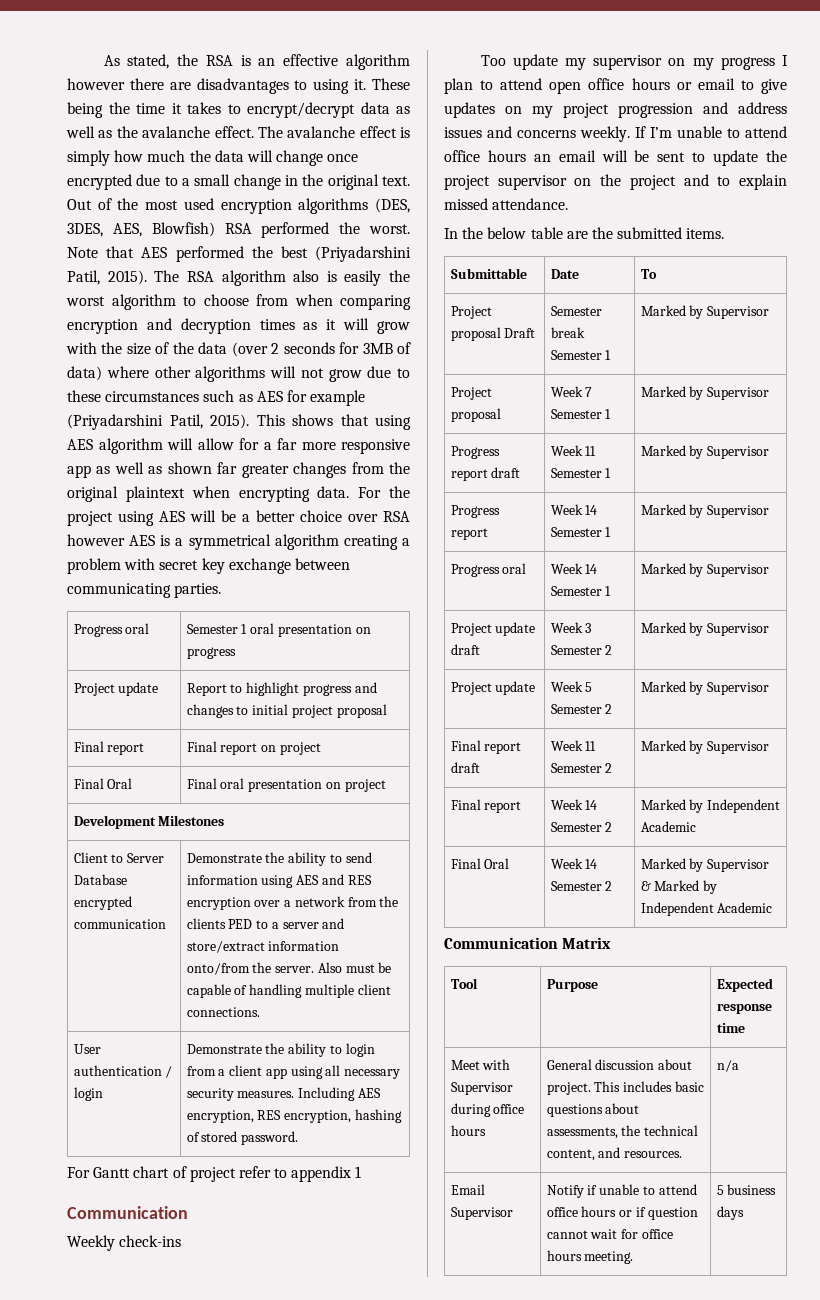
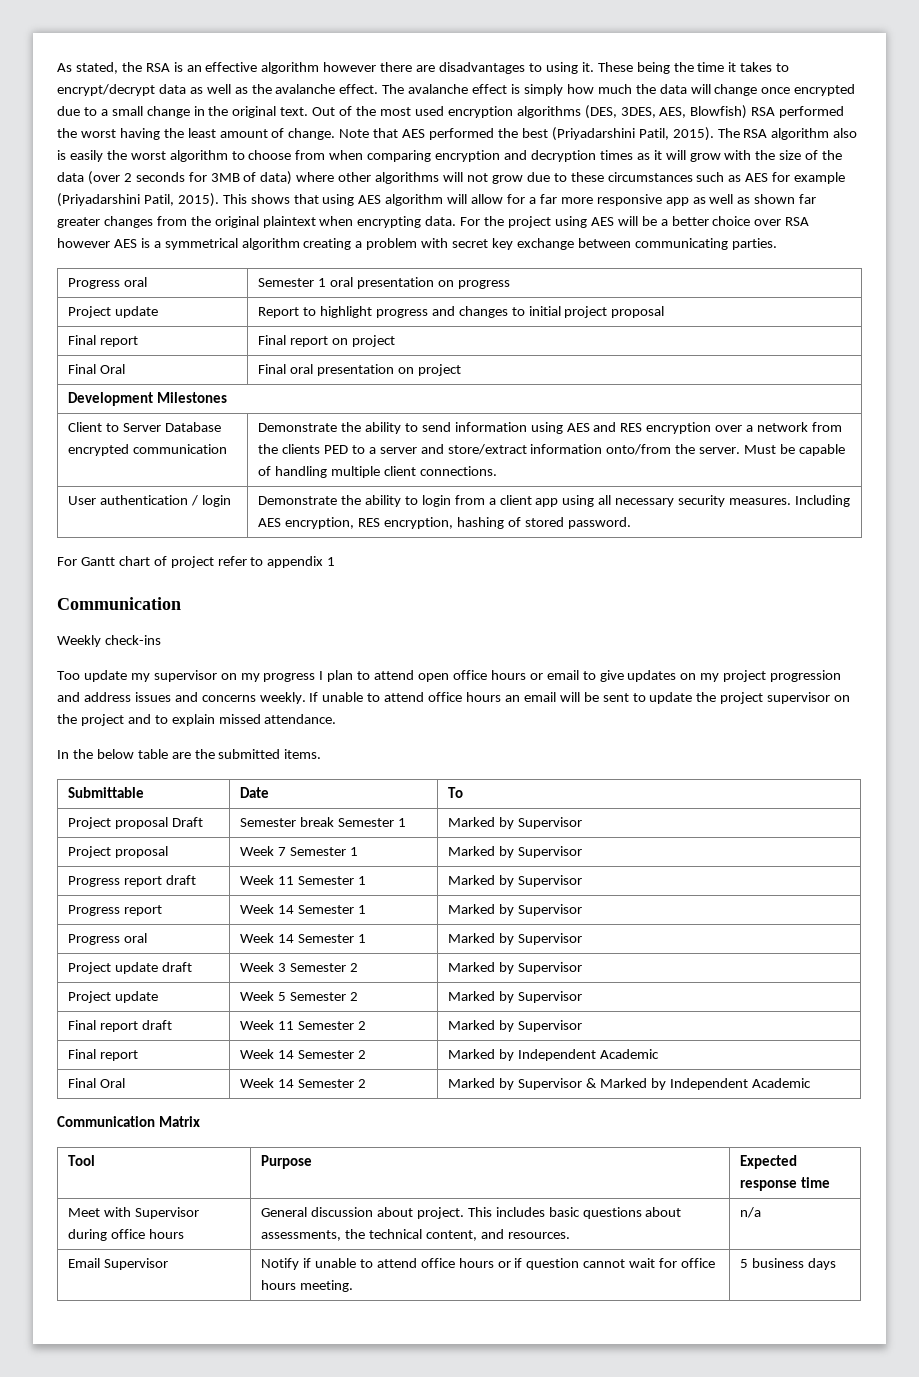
- Out of the most used encryption algorithms (DES, 3DES, AES, Blowfish) RSA performed the worst.
+ Out of the most used encryption algorithms (DES, 3DES, AES, Blowfish) RSA performed the worst having the least amount of change.
- Also must be capable of handling multiple client connections.
+ Must be capable of handling multiple client connections.
- If I’m unable to attend office hours an email will be sent to update the project supervisor on the project and to explain missed attendance.
+ If unable to attend office hours an email will be sent to update the project supervisor on the project and to explain missed attendance.

